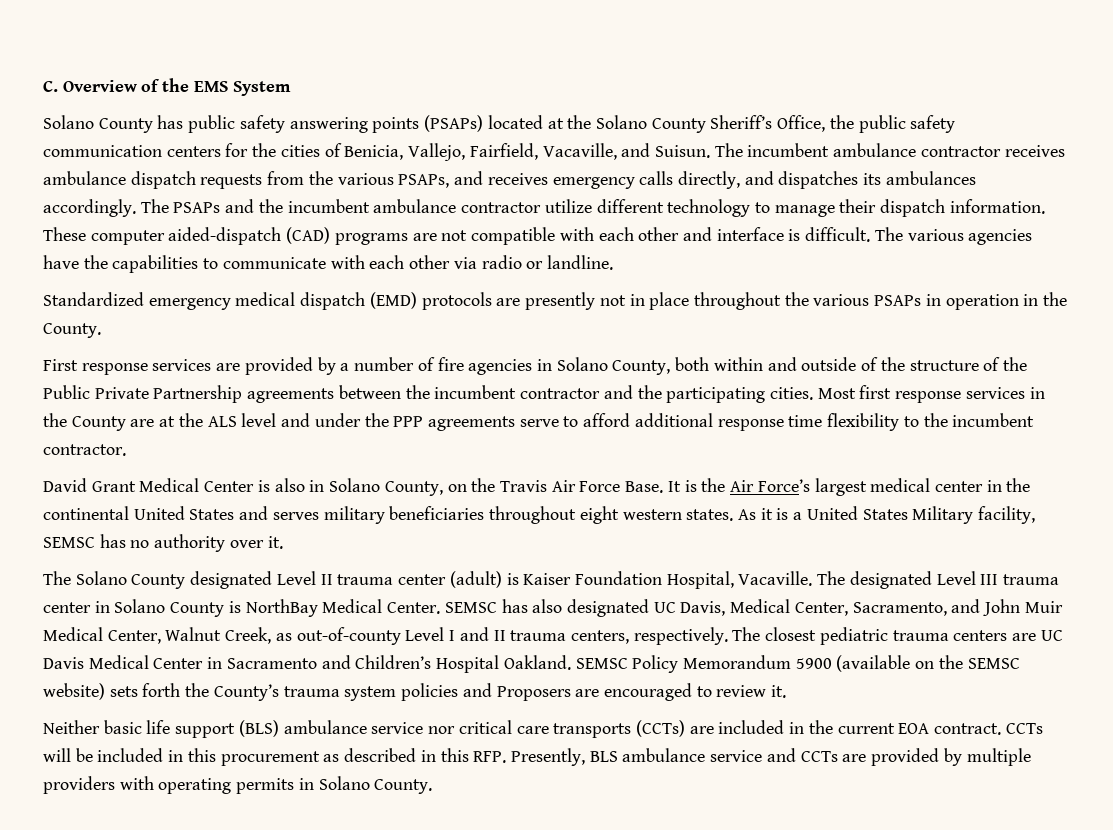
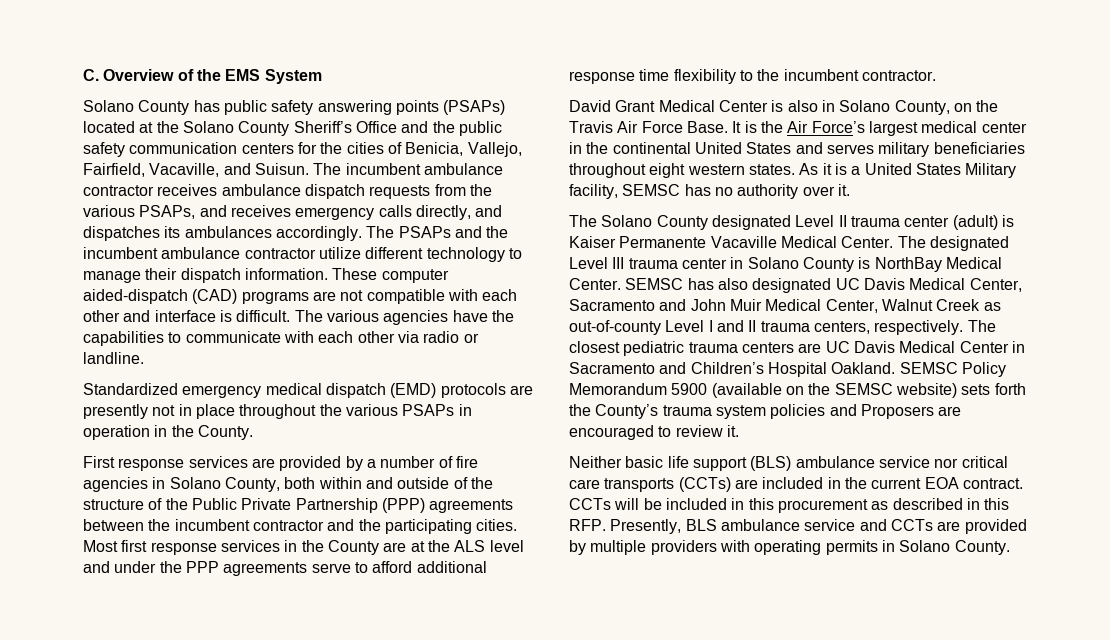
- Solano County has public safety answering points (PSAPs) located at the Solano County Sheriff’s Office, the public safety communication centers for the cities of Benicia, Vallejo, Fairfield, Vacaville, and Suisun.
+ Solano County has public safety answering points (PSAPs) located at the Solano County Sheriff’s Office and the public safety communication centers for the cities of Benicia, Vallejo, Fairfield, Vacaville, and Suisun.
- First response services are provided by a number of fire agencies in Solano County, both within and outside of the structure of the Public Private Partnership agreements between the incumbent contractor and the participating cities.
+ First response services are provided by a number of fire agencies in Solano County, both within and outside of the structure of the Public Private Partnership (PPP) agreements between the incumbent contractor and the participating cities.
- The Solano County designated Level II trauma center (adult) is Kaiser Foundation Hospital, Vacaville.
+ The Solano County designated Level II trauma center (adult) is Kaiser Permanente Vacaville Medical Center.
- SEMSC has also designated UC Davis, Medical Center, Sacramento, and John Muir Medical Center, Walnut Creek, as out-of-county Level I and II trauma centers, respectively.
+ SEMSC has also designated UC Davis Medical Center, Sacramento and John Muir Medical Center, Walnut Creek as out-of-county Level I and II trauma centers, respectively.

